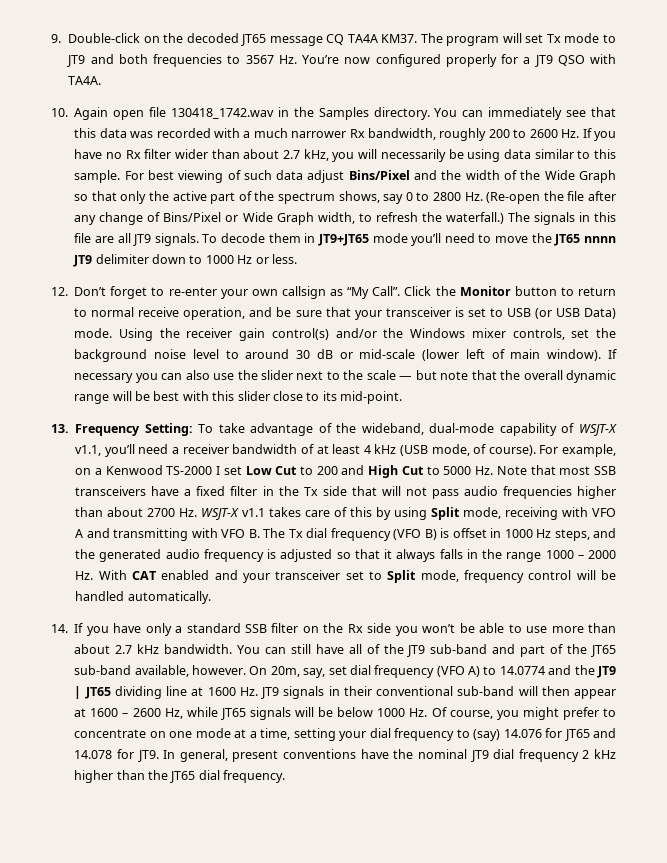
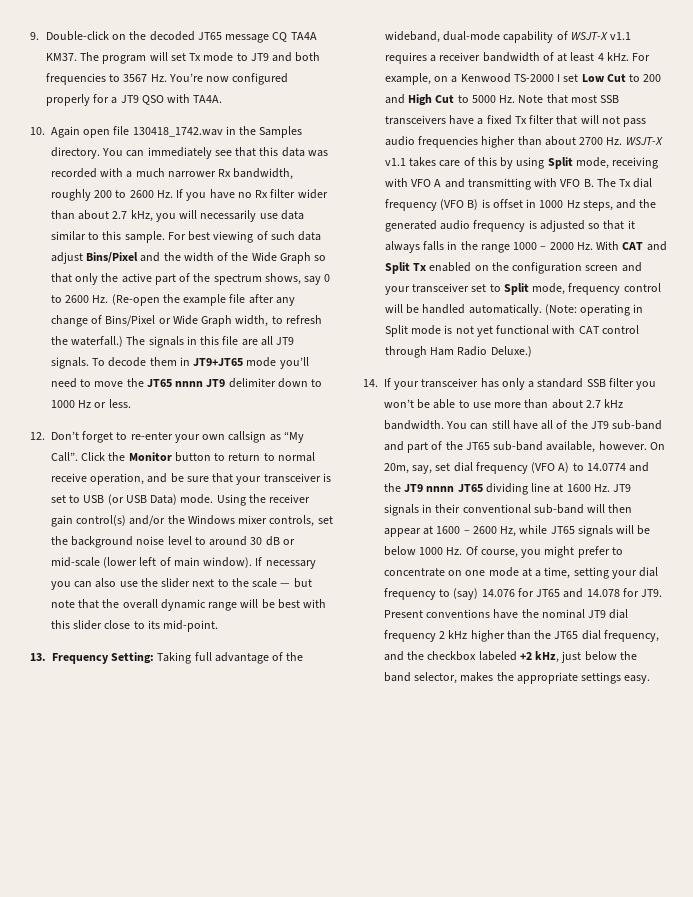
- You can immediately see that this data was recorded with a much narrower Rx bandwidth, roughly 200 to 2600 Hz. If you have no Rx filter wider than about 2.7 kHz, you will necessarily be using data similar to this sample.
+ You can immediately see that this data was recorded with a much narrower Rx bandwidth, roughly 200 to 2600 Hz. If you have no Rx filter wider than about 2.7 kHz, you will necessarily use data similar to this sample.
- For best viewing of such data adjust Bins/Pixel and the width of the Wide Graph so that only the active part of the spectrum shows, say 0 to 2800 Hz. (Re-open the file after any change of Bins/Pixel or Wide Graph width, to refresh the waterfall.)
+ For best viewing of such data adjust Bins/Pixel and the width of the Wide Graph so that only the active part of the spectrum shows, say 0 to 2600 Hz. (Re-open the example file after any change of Bins/Pixel or Wide Graph width, to refresh the waterfall.)
- 13. Frequency Setting: To take advantage of the wideband, dual-mode capability of WSJT-X v1.1, you’ll need a receiver bandwidth of at least 4 kHz (USB mode, of course).
+ 13. Frequency Setting: Taking full advantage of the wideband, dual-mode capability of WSJT-X v1.1 requires a receiver bandwidth of at least 4 kHz.
- For example, on a Kenwood TS-2000 I set Low Cut to 200 and High Cut to 5000 Hz. Note that most SSB transceivers have a fixed filter in the Tx side that will not pass audio frequencies higher than about 2700 Hz. WSJT-X v1.1 takes care of this by using Split mode, receiving with VFO A and transmitting with VFO B. The Tx dial frequency (VFO B) is offset in 1000 Hz steps, and the generated audio frequency is adjusted so that it always falls in the range 1000 – 2000 Hz. With CAT enabled and your transceiver set to Split mode, frequency control will be handled automatically.
+ For example, on a Kenwood TS-2000 I set Low Cut to 200 and High Cut to 5000 Hz. Note that most SSB transceivers have a fixed Tx filter that will not pass audio frequencies higher than about 2700 Hz. WSJT-X v1.1 takes care of this by using Split mode, receiving with VFO A and transmitting with VFO B. The Tx dial frequency (VFO B) is offset in 1000 Hz steps, and the generated audio frequency is adjusted so that it always falls in the range 1000 – 2000 Hz. With CAT and Split Tx enabled on the configuration screen and your transceiver set to Split mode, frequency control will be handled automatically. (Note: operating in Split mode is not yet functional with CAT control through Ham Radio Deluxe.)
- 14. If you have only a standard SSB filter on the Rx side you won’t be able to use more than about 2.7 kHz bandwidth.
+ 14. If your transceiver has only a standard SSB filter you won’t be able to use more than about 2.7 kHz bandwidth.
- On 20m, say, set dial frequency (VFO A) to 14.0774 and the JT9 | JT65 dividing line at 1600 Hz. JT9 signals in their conventional sub-band will then appear at 1600 – 2600 Hz, while JT65 signals will be below 1000 Hz. Of course, you might prefer to concentrate on one mode at a time, setting your dial frequency to (say) 14.076 for JT65 and 14.078 for JT9. In general, present conventions have the nominal JT9 dial frequency 2 kHz higher than the JT65 dial frequency.
+ On 20m, say, set dial frequency (VFO A) to 14.0774 and the JT9 nnnn JT65 dividing line at 1600 Hz. JT9 signals in their conventional sub-band will then appear at 1600 – 2600 Hz, while JT65 signals will be below 1000 Hz. Of course, you might prefer to concentrate on one mode at a time, setting your dial frequency to (say) 14.076 for JT65 and 14.078 for JT9. Present conventions have the nominal JT9 dial frequency 2 kHz higher than the JT65 dial frequency, and the checkbox labeled +2 kHz, just below the band selector, makes the appropriate settings easy.

